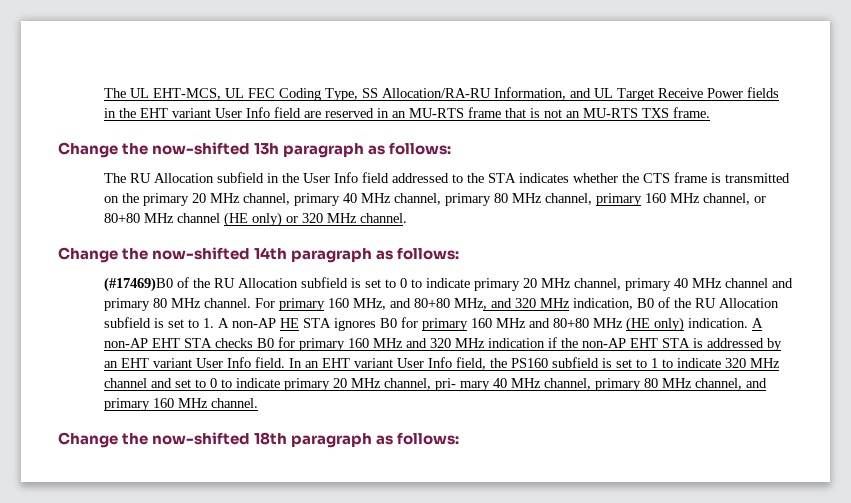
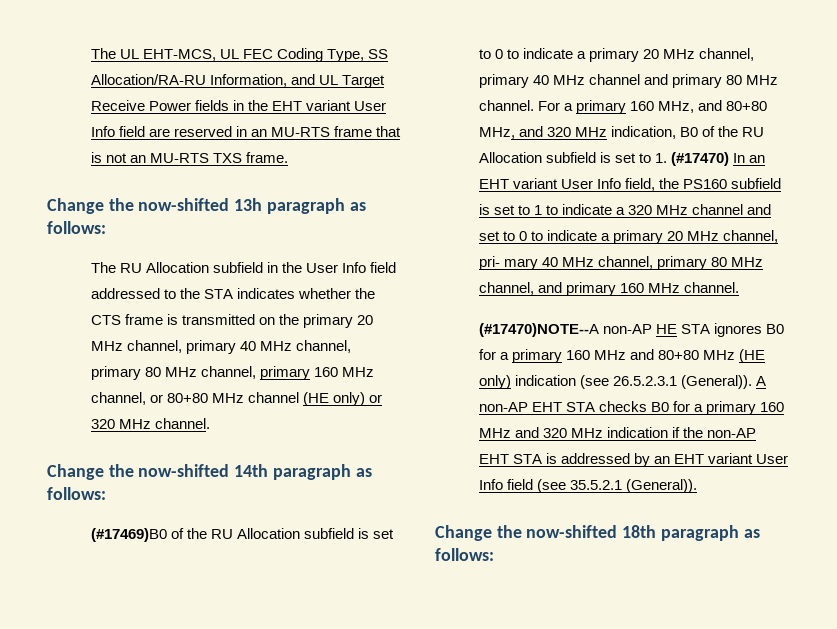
- (#17469)B0 of the RU Allocation subfield is set to 0 to indicate primary 20 MHz channel, primary 40 MHz channel and primary 80 MHz channel.
+ (#17469)B0 of the RU Allocation subfield is set to 0 to indicate a primary 20 MHz channel, primary 40 MHz channel and primary 80 MHz channel.
- For primary 160 MHz, and 80+80 MHz, and 320 MHz indication, B0 of the RU Allocation subfield is set to 1. A non-AP HE STA ignores B0 for primary 160 MHz and 80+80 MHz (HE only) indication.
+ For a primary 160 MHz, and 80+80 MHz, and 320 MHz indication, B0 of the RU Allocation subfield is set to 1. (#17470) In an EHT variant User Info field, the PS160 subfield is set to 1 to indicate a 320 MHz channel and set to 0 to indicate a primary 20 MHz channel, pri- mary 40 MHz channel, primary 80 MHz channel, and primary 160 MHz channel.
+ (#17470)NOTE--A non-AP HE STA ignores B0 for a primary 160 MHz and 80+80 MHz (HE only) indication (see 26.5.2.3.1 (General)).
- A non-AP EHT STA checks B0 for primary 160 MHz and 320 MHz indication if the non-AP EHT STA is addressed by an EHT variant User Info field. In an EHT variant User Info field, the PS160 subfield is set to 1 to indicate 320 MHz channel and set to 0 to indicate primary 20 MHz channel, pri- mary 40 MHz channel, primary 80 MHz channel, and primary 160 MHz channel.
+ A non-AP EHT STA checks B0 for a primary 160 MHz and 320 MHz indication if the non-AP EHT STA is addressed by an EHT variant User Info field (see 35.5.2.1 (General)).

